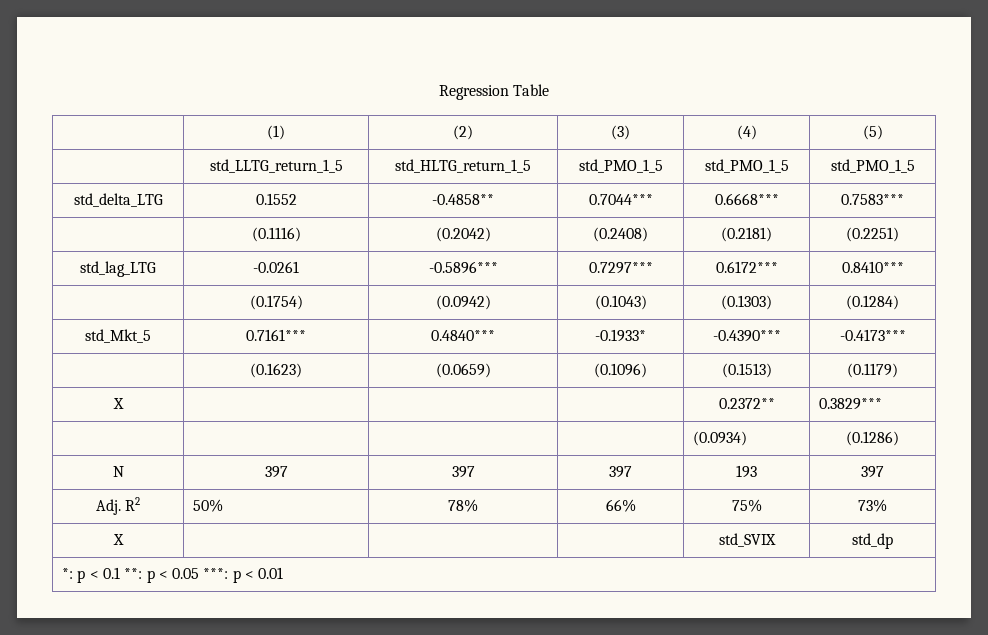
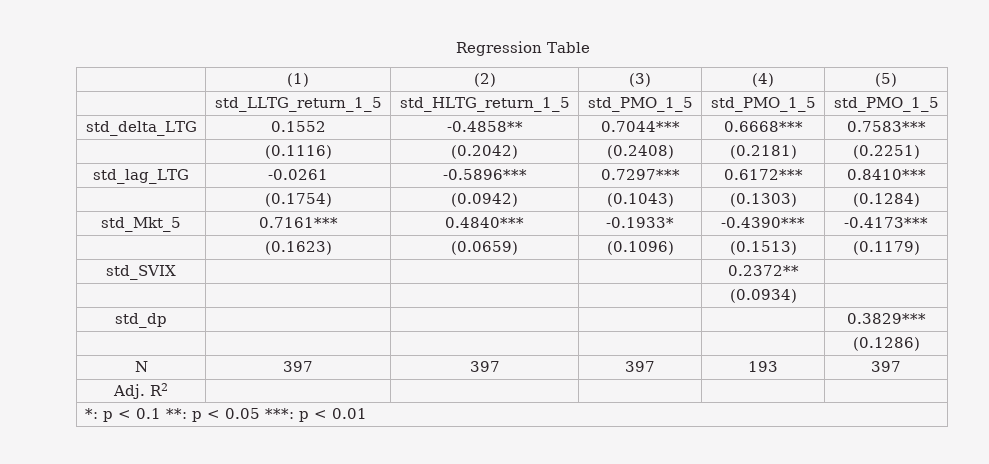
- X | | | | 0.2372** | 0.3829***
+ std_SVIX | | | | 0.2372** |
+ | | | | (0.0934) |
+ std_dp | | | | | 0.3829***
- | | | | (0.0934) | (0.1286)
+ | | | | | (0.1286)
- Adj. R2 | 50% | 78% | 66% | 75% | 73%
- X | | | | std_SVIX | std_dp
+ Adj. R2 | | | | |

